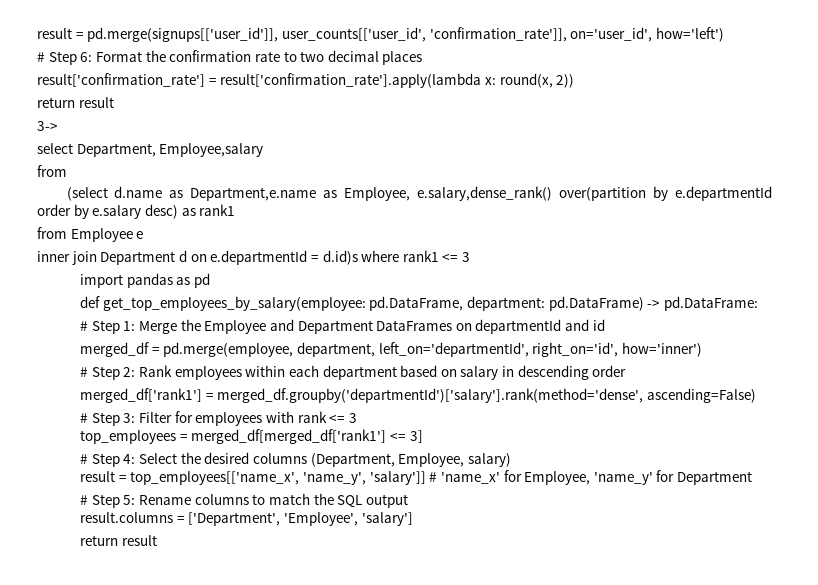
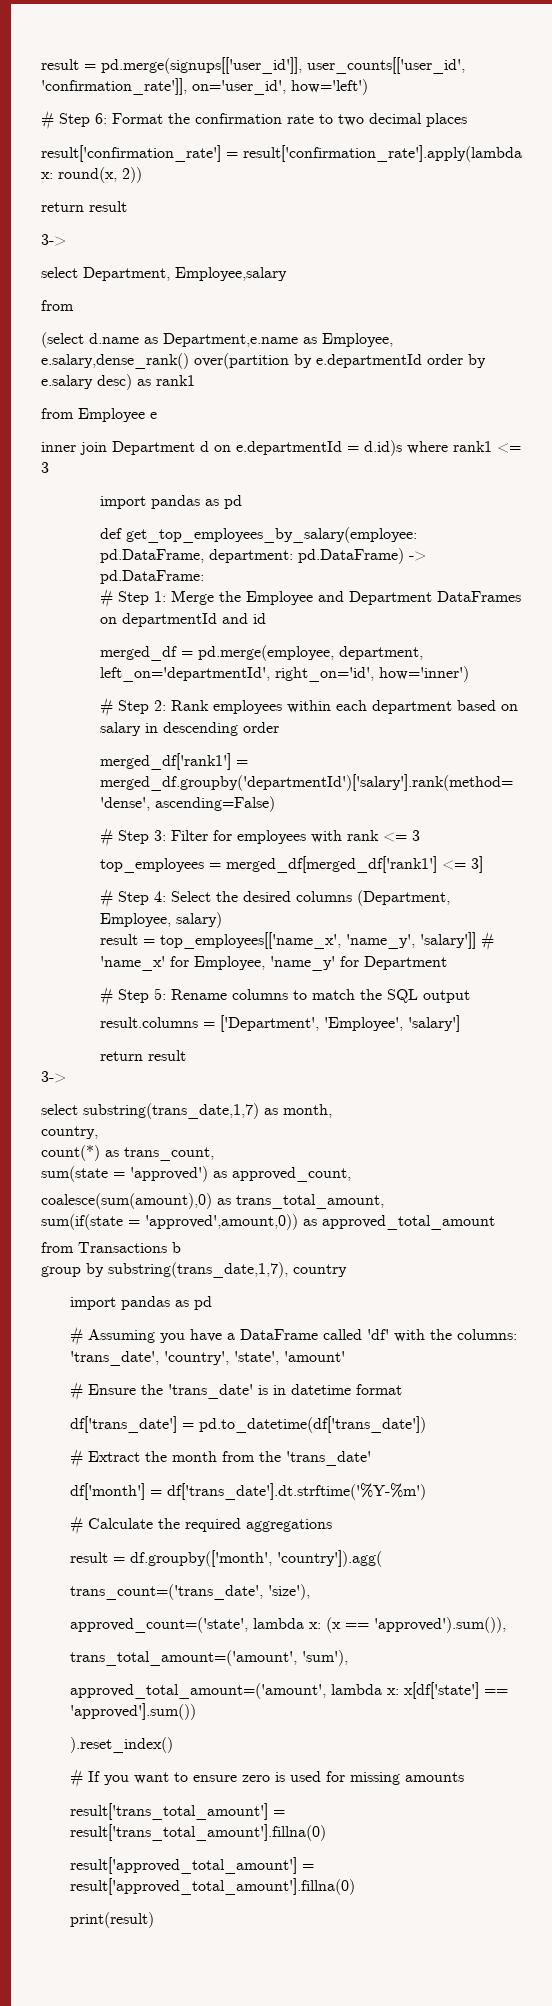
  result.columns = ['Department', 'Employee', 'salary']
  return result
+ 3->
+ select substring(trans_date,1,7) as month,
+ country,
+ count(*) as trans_count,
+ sum(state = 'approved') as approved_count,
+ coalesce(sum(amount),0) as trans_total_amount,
+ sum(if(state = 'approved',amount,0)) as approved_total_amount
+ from Transactions b
+ group by substring(trans_date,1,7), country
+ import pandas as pd
+ # Assuming you have a DataFrame called 'df' with the columns: 'trans_date', 'country', 'state', 'amount'
+ # Ensure the 'trans_date' is in datetime format
+ df['trans_date'] = pd.to_datetime(df['trans_date'])
+ # Extract the month from the 'trans_date'
+ df['month'] = df['trans_date'].dt.strftime('%Y-%m')
+ # Calculate the required aggregations
+ result = df.groupby(['month', 'country']).agg(
+ trans_count=('trans_date', 'size'),
+ approved_count=('state', lambda x: (x == 'approved').sum()),
+ trans_total_amount=('amount', 'sum'),
+ approved_total_amount=('amount', lambda x: x[df['state'] == 'approved'].sum())
+ ).reset_index()
+ # If you want to ensure zero is used for missing amounts
+ result['trans_total_amount'] = result['trans_total_amount'].fillna(0)
+ result['approved_total_amount'] = result['approved_total_amount'].fillna(0)
+ print(result)

